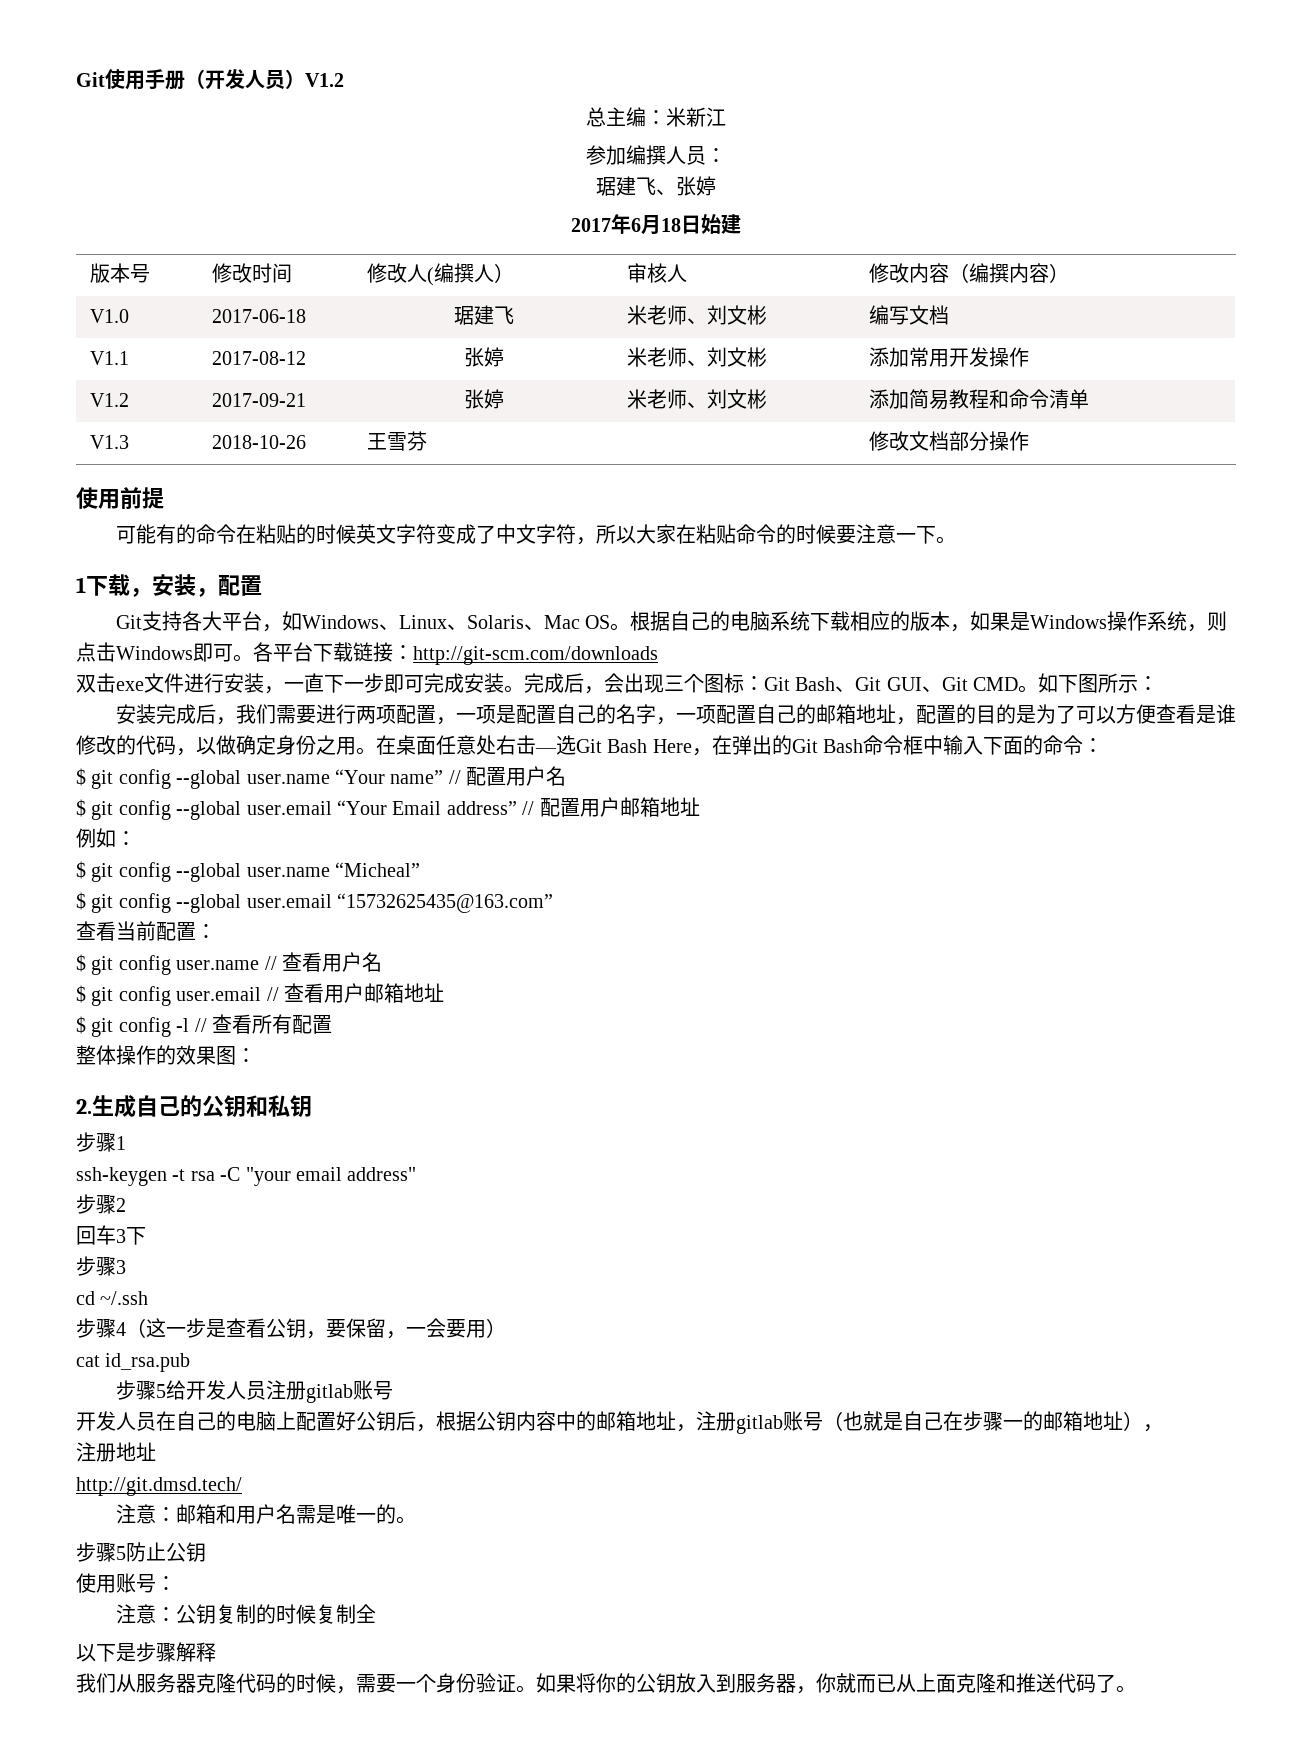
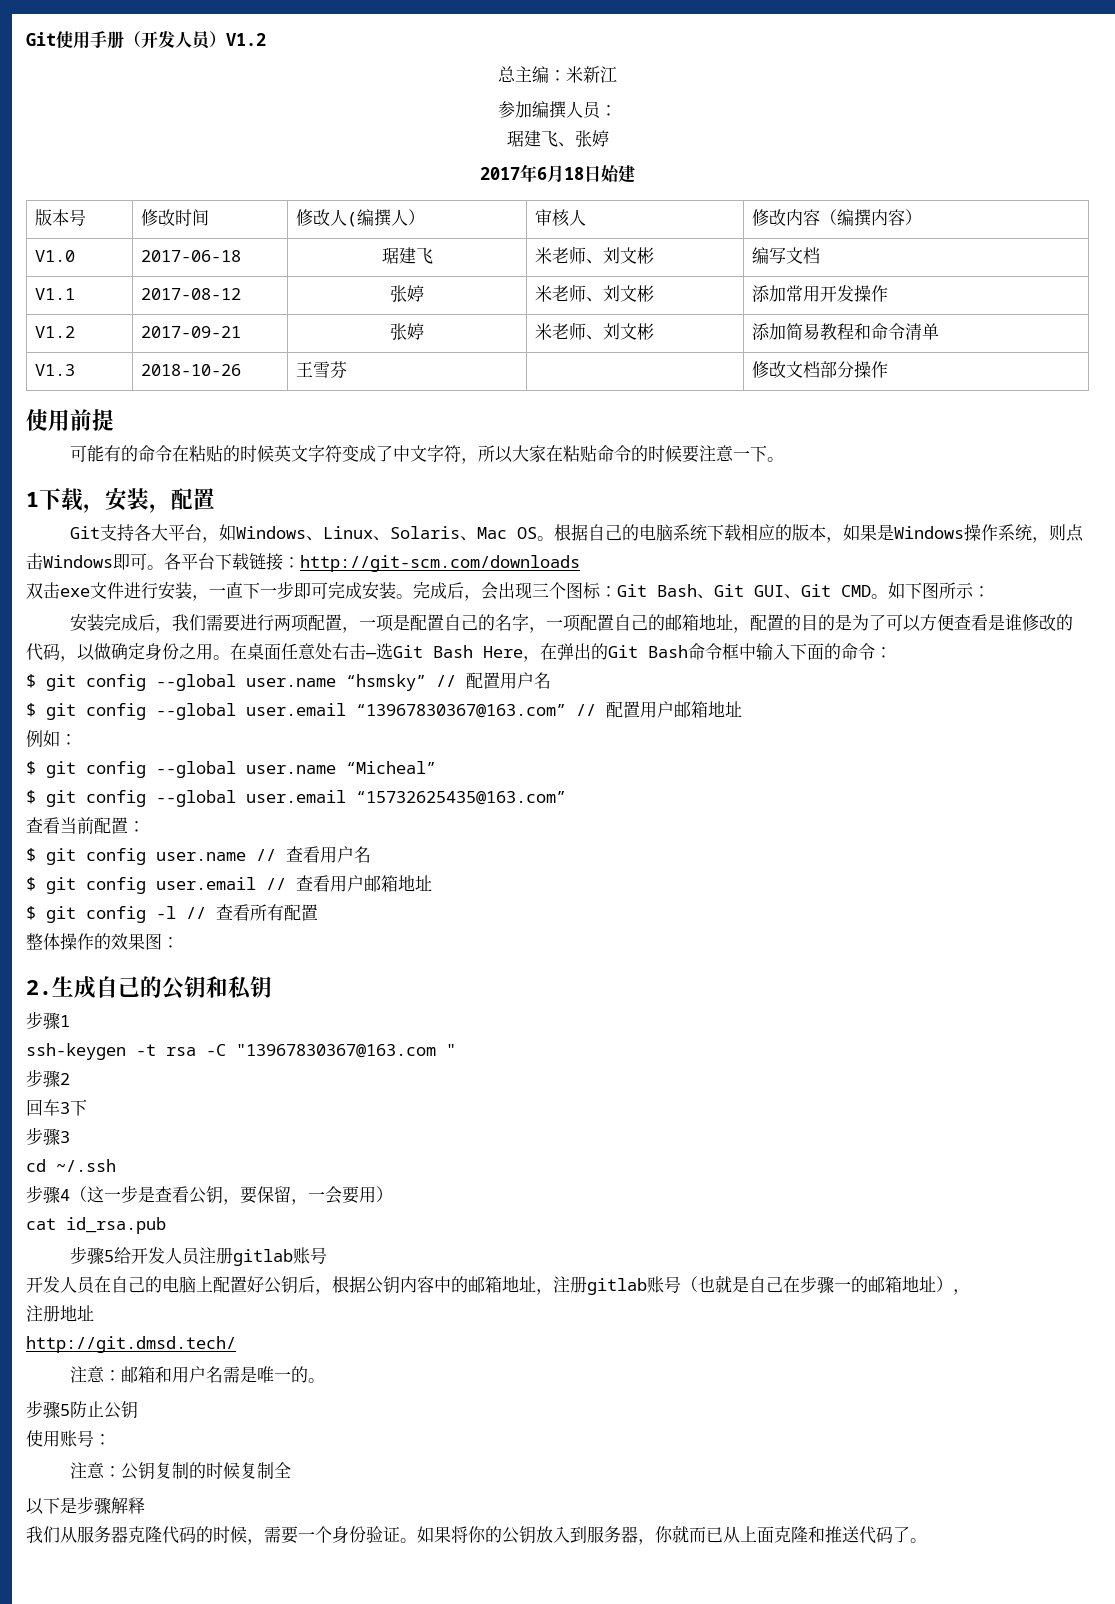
- $ git config --global user.name “Your name” // 配置用户名
+ $ git config --global user.name “hsmsky” // 配置用户名
- $ git config --global user.email “Your Email address” // 配置用户邮箱地址
+ $ git config --global user.email “13967830367@163.com” // 配置用户邮箱地址
- ssh-keygen -t rsa -C "your email address"
+ ssh-keygen -t rsa -C "13967830367@163.com "

